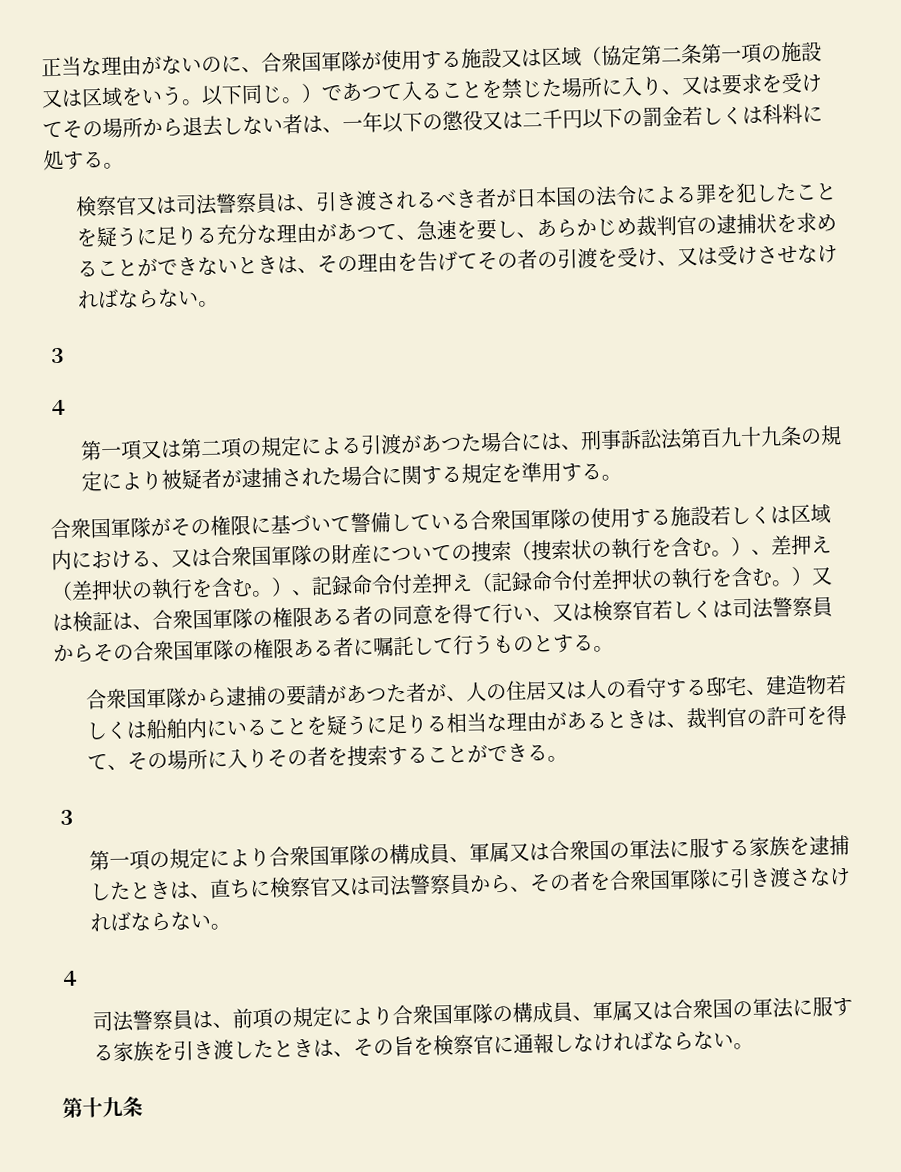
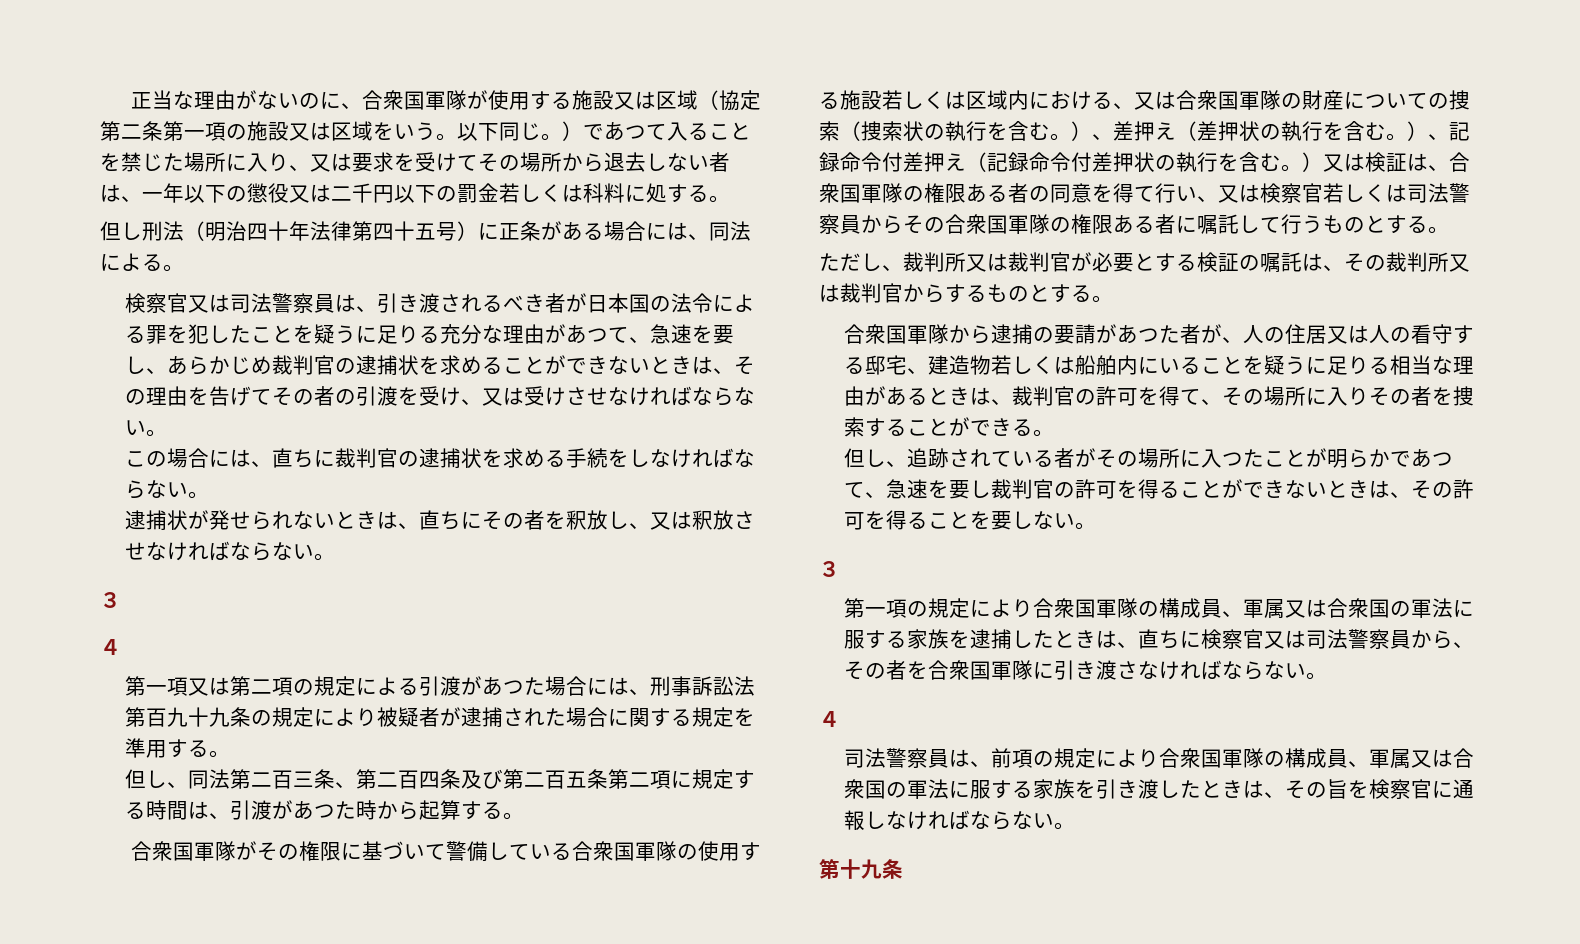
+ 但し刑法（明治四十年法律第四十五号）に正条がある場合には、同法による。
+ この場合には、直ちに裁判官の逮捕状を求める手続をしなければならない。
+ 逮捕状が発せられないときは、直ちにその者を釈放し、又は釈放させなければならない。
+ 但し、同法第二百三条、第二百四条及び第二百五条第二項に規定する時間は、引渡があつた時から起算する。
+ ただし、裁判所又は裁判官が必要とする検証の嘱託は、その裁判所又は裁判官からするものとする。
+ 但し、追跡されている者がその場所に入つたことが明らかであつて、急速を要し裁判官の許可を得ることができないときは、その許可を得ることを要しない。

